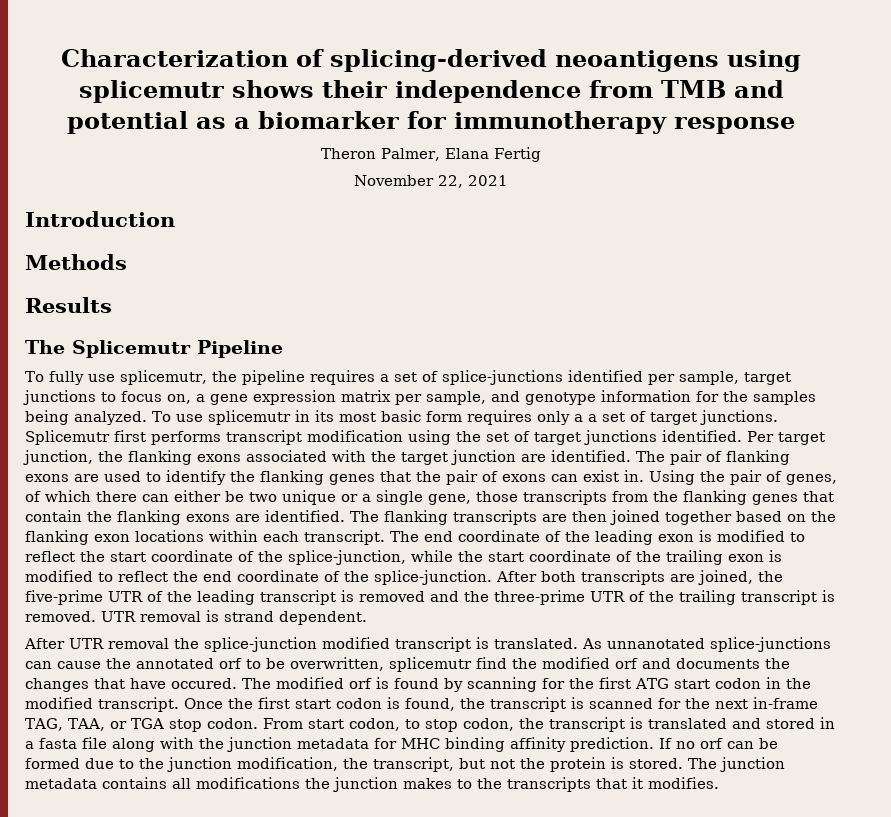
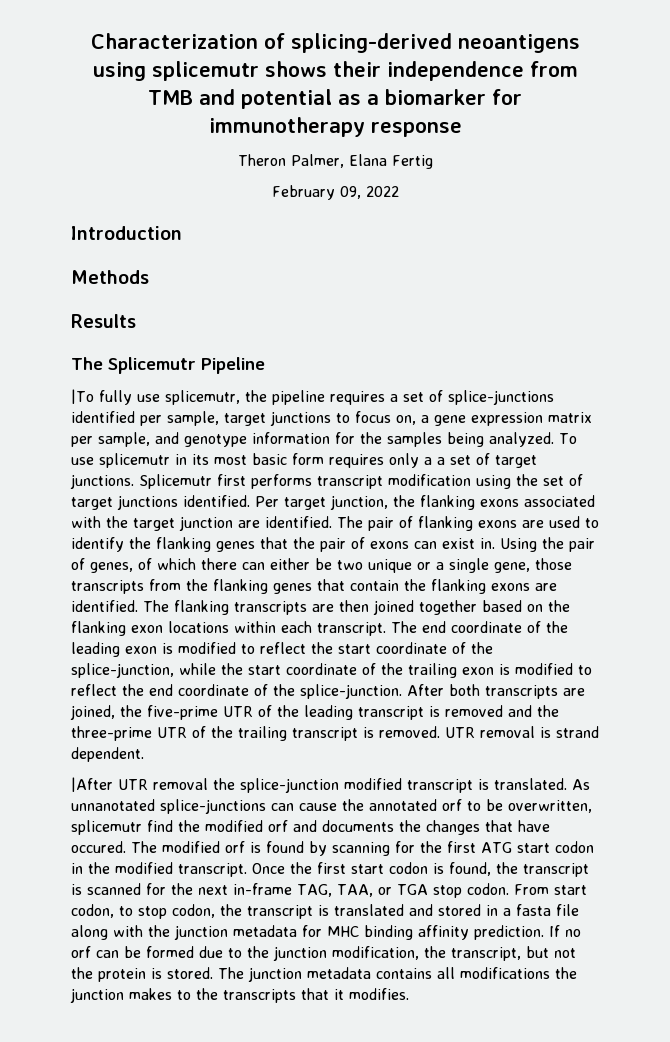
- November 22, 2021
+ February 09, 2022
- To fully use splicemutr, the pipeline requires a set of splice-junctions identified per sample, target junctions to focus on, a gene expression matrix per sample, and genotype information for the samples being analyzed.
+ |To fully use splicemutr, the pipeline requires a set of splice-junctions identified per sample, target junctions to focus on, a gene expression matrix per sample, and genotype information for the samples being analyzed.
- After UTR removal the splice-junction modified transcript is translated.
+ |After UTR removal the splice-junction modified transcript is translated.

